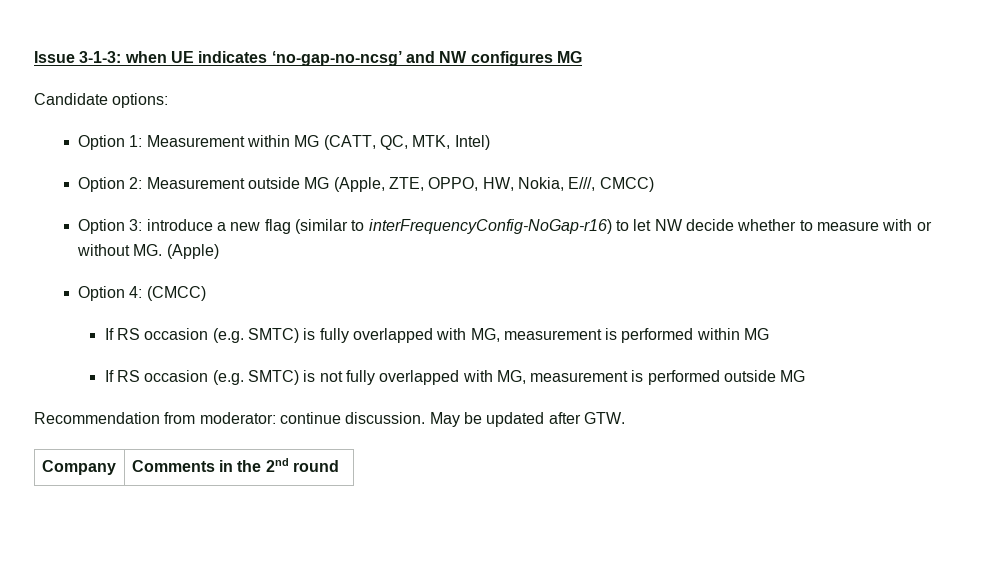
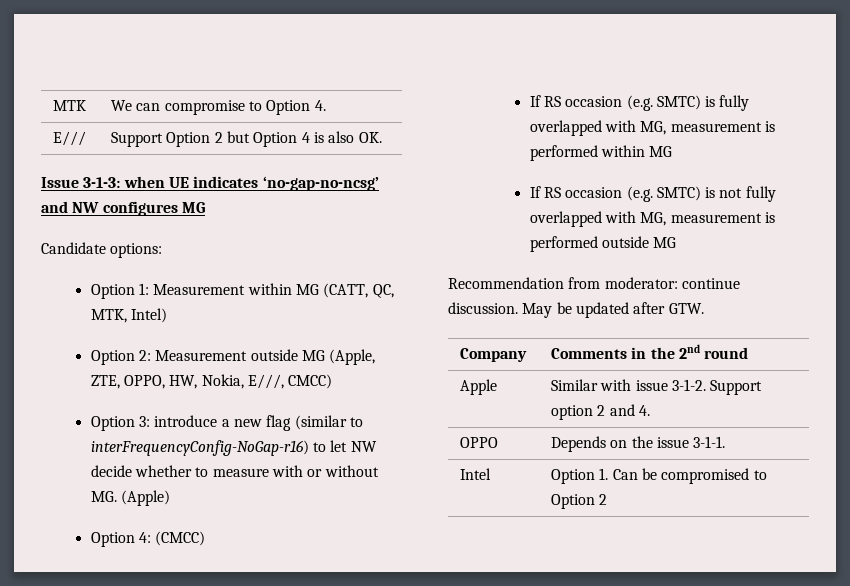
+ MTK | We can compromise to Option 4.
+ E/// | Support Option 2 but Option 4 is also OK.
+ Apple | Similar with issue 3-1-2. Support option 2 and 4.
+ OPPO | Depends on the issue 3-1-1.
+ Intel | Option 1. Can be compromised to Option 2

